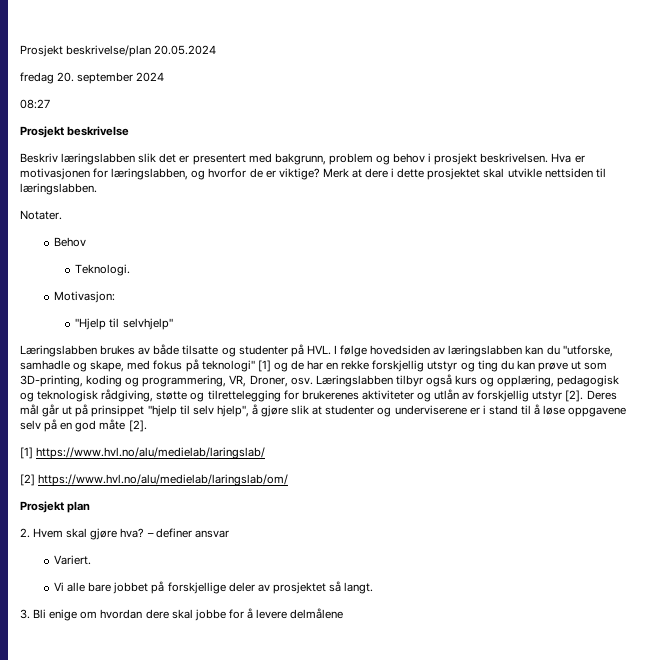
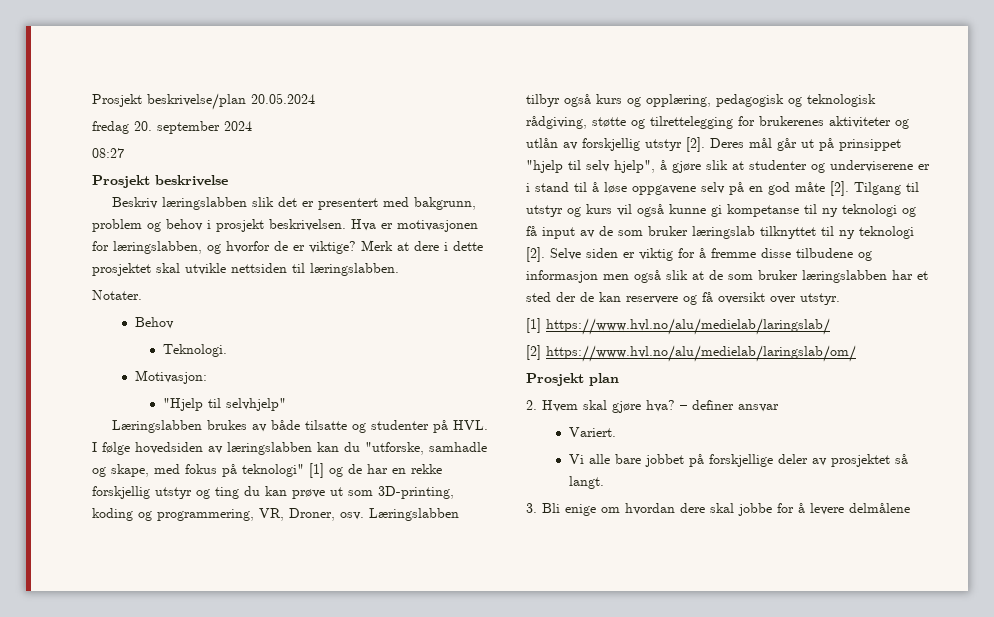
+ Tilgang til utstyr og kurs vil også kunne gi kompetanse til ny teknologi og få input av de som bruker læringslab tilknyttet til ny teknologi [2]. Selve siden er viktig for å fremme disse tilbudene og informasjon men også slik at de som bruker læringslabben har et sted der de kan reservere og få oversikt over utstyr.

